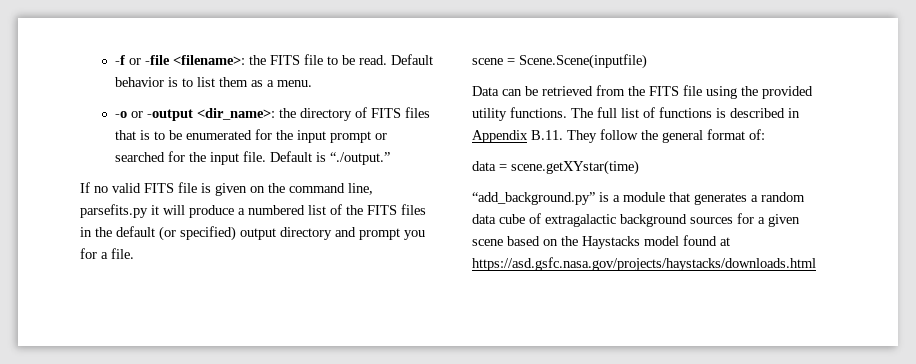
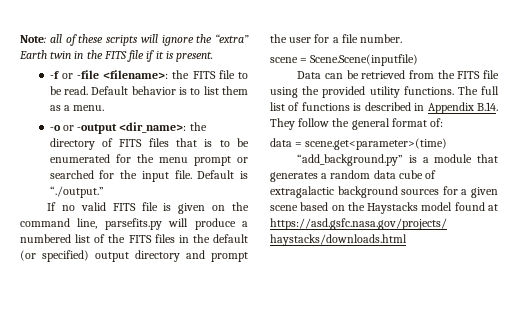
+ Note: all of these scripts will ignore the “extra” Earth twin in the FITS file if it is present.
- -o or -output <dir_name>: the directory of FITS files that is to be enumerated for the input prompt or searched for the input file.
+ -o or -output <dir_name>: the directory of FITS files that is to be enumerated for the menu prompt or searched for the input file.
- If no valid FITS file is given on the command line, parsefits.py it will produce a numbered list of the FITS files in the default (or specified) output directory and prompt you for a file.
+ If no valid FITS file is given on the command line, parsefits.py will produce a numbered list of the FITS files in the default (or specified) output directory and prompt the user for a file number.
- The full list of functions is described in Appendix B.11. They follow the general format of:
+ The full list of functions is described in Appendix B.14. They follow the general format of:
- data = scene.getXYstar(time)
+ data = scene.get<parameter>(time)

